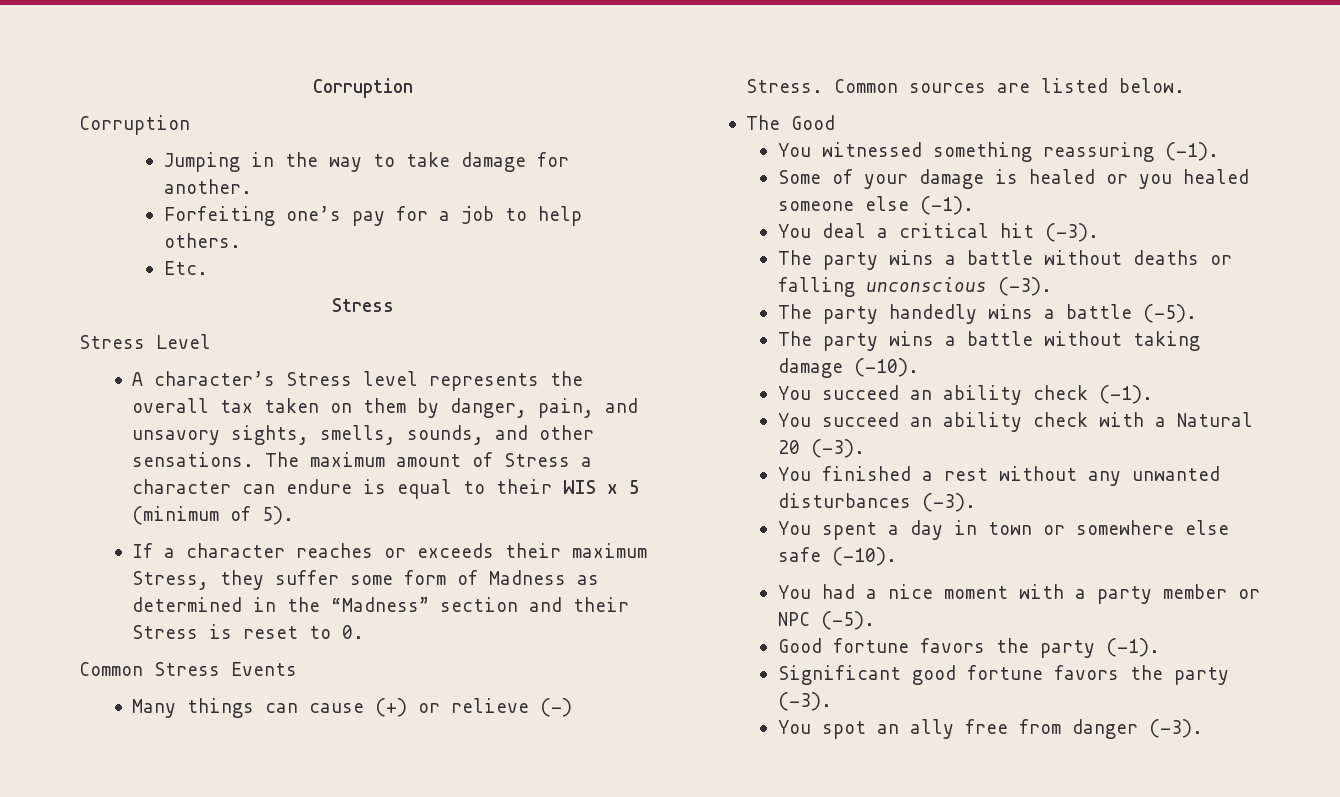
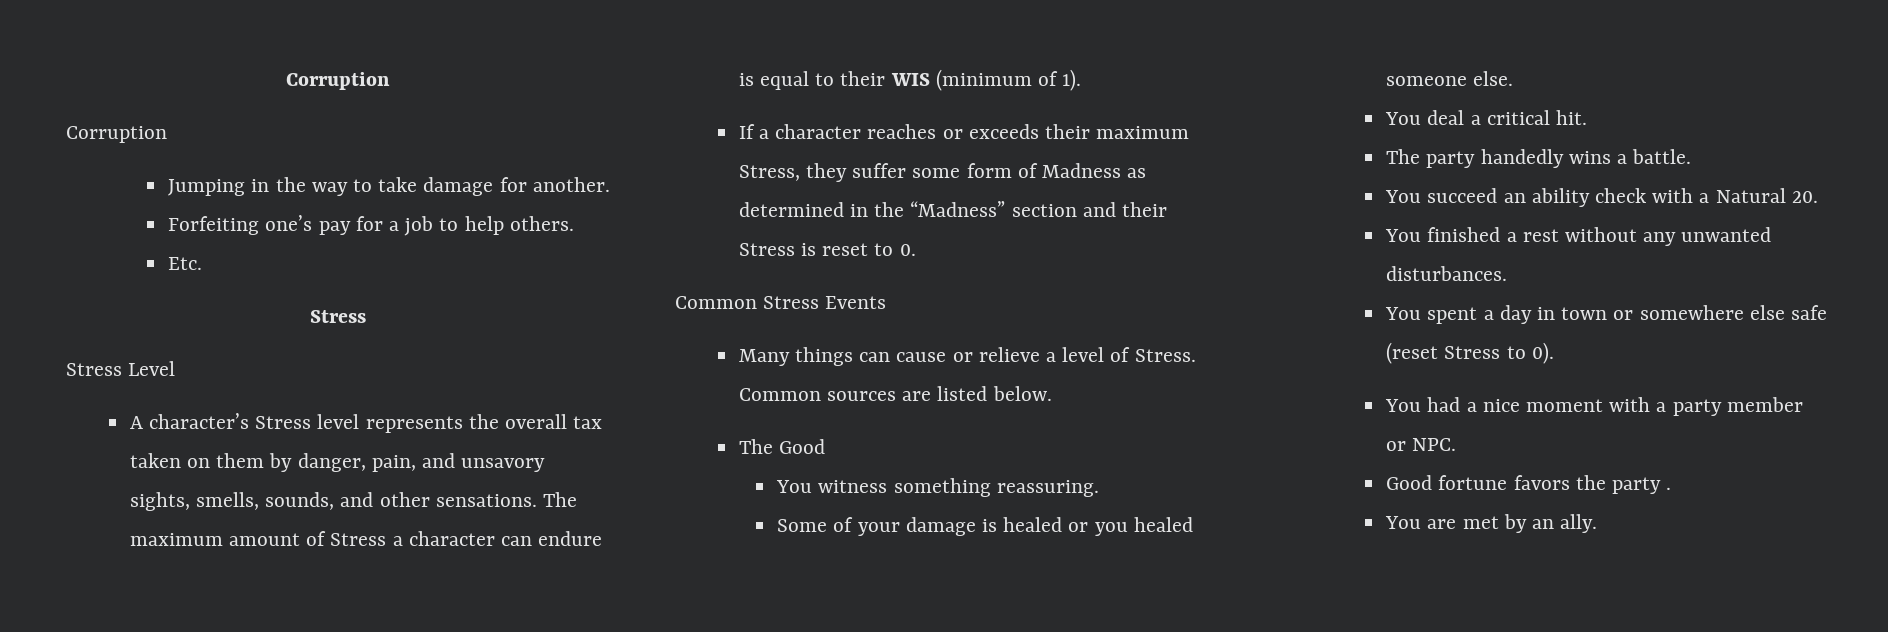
- The maximum amount of Stress a character can endure is equal to their WIS x 5 (minimum of 5).
+ The maximum amount of Stress a character can endure is equal to their WIS (minimum of 1).
- Many things can cause (+) or relieve (-) Stress.
+ Many things can cause or relieve a level of Stress.
- You witnessed something reassuring (-1).
+ You witness something reassuring.
- Some of your damage is healed or you healed someone else (-1).
+ Some of your damage is healed or you healed someone else.
- You deal a critical hit (-3).
- The party wins a battle without deaths or falling unconscious (-3).
+ You deal a critical hit.
- The party handedly wins a battle (-5).
- The party wins a battle without taking damage (-10).
- You succeed an ability check (-1).
+ The party handedly wins a battle.
- You succeed an ability check with a Natural 20 (-3).
+ You succeed an ability check with a Natural 20.
- You finished a rest without any unwanted disturbances (-3).
+ You finished a rest without any unwanted disturbances.
- You spent a day in town or somewhere else safe (-10).
+ You spent a day in town or somewhere else safe (reset Stress to 0).
- You had a nice moment with a party member or NPC (-5).
+ You had a nice moment with a party member or NPC.
- Good fortune favors the party (-1).
- Significant good fortune favors the party (-3).
- You spot an ally free from danger (-3).
+ Good fortune favors the party .
+ You are met by an ally.

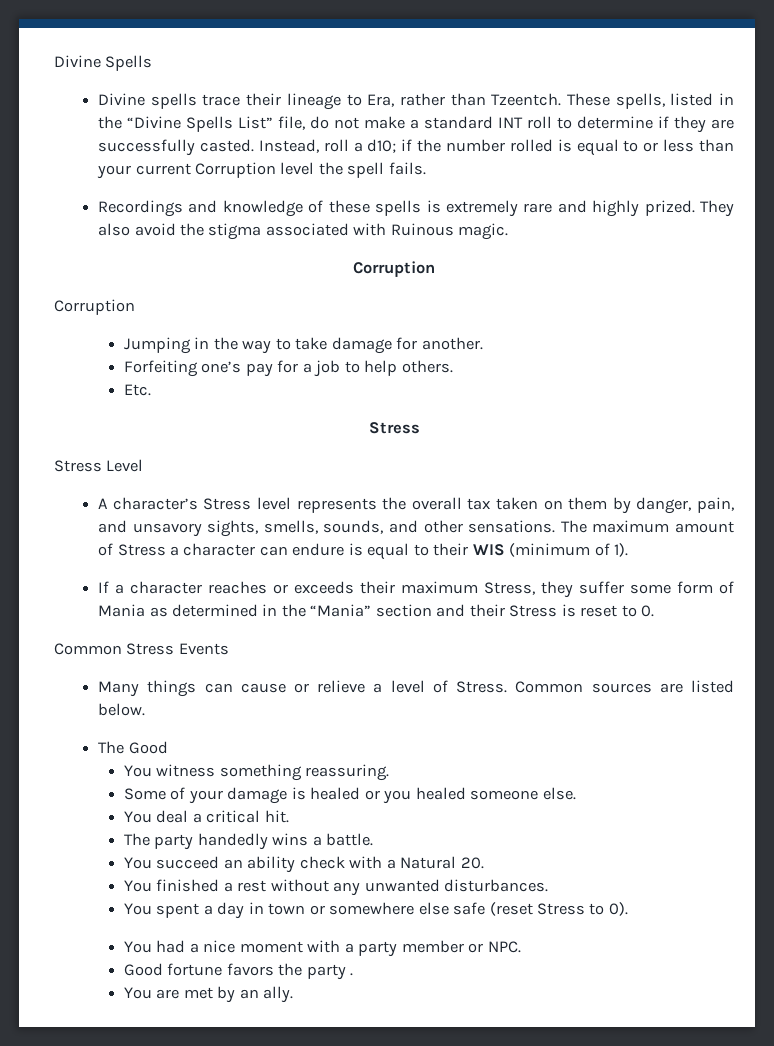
+ Divine Spells
+ Divine spells trace their lineage to Era, rather than Tzeentch. These spells, listed in the “Divine Spells List” file, do not make a standard INT roll to determine if they are successfully casted. Instead, roll a d10; if the number rolled is equal to or less than your current Corruption level the spell fails.
+ Recordings and knowledge of these spells is extremely rare and highly prized. They also avoid the stigma associated with Ruinous magic.
- If a character reaches or exceeds their maximum Stress, they suffer some form of Madness as determined in the “Madness” section and their Stress is reset to 0.
+ If a character reaches or exceeds their maximum Stress, they suffer some form of Mania as determined in the “Mania” section and their Stress is reset to 0.

